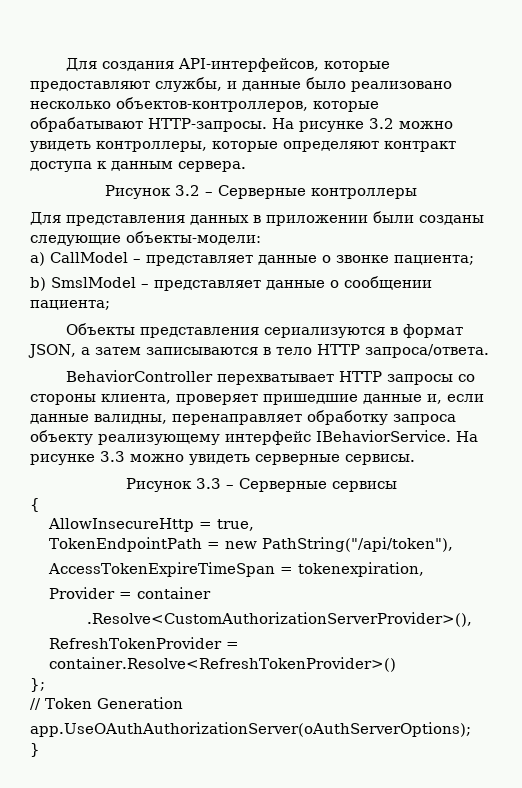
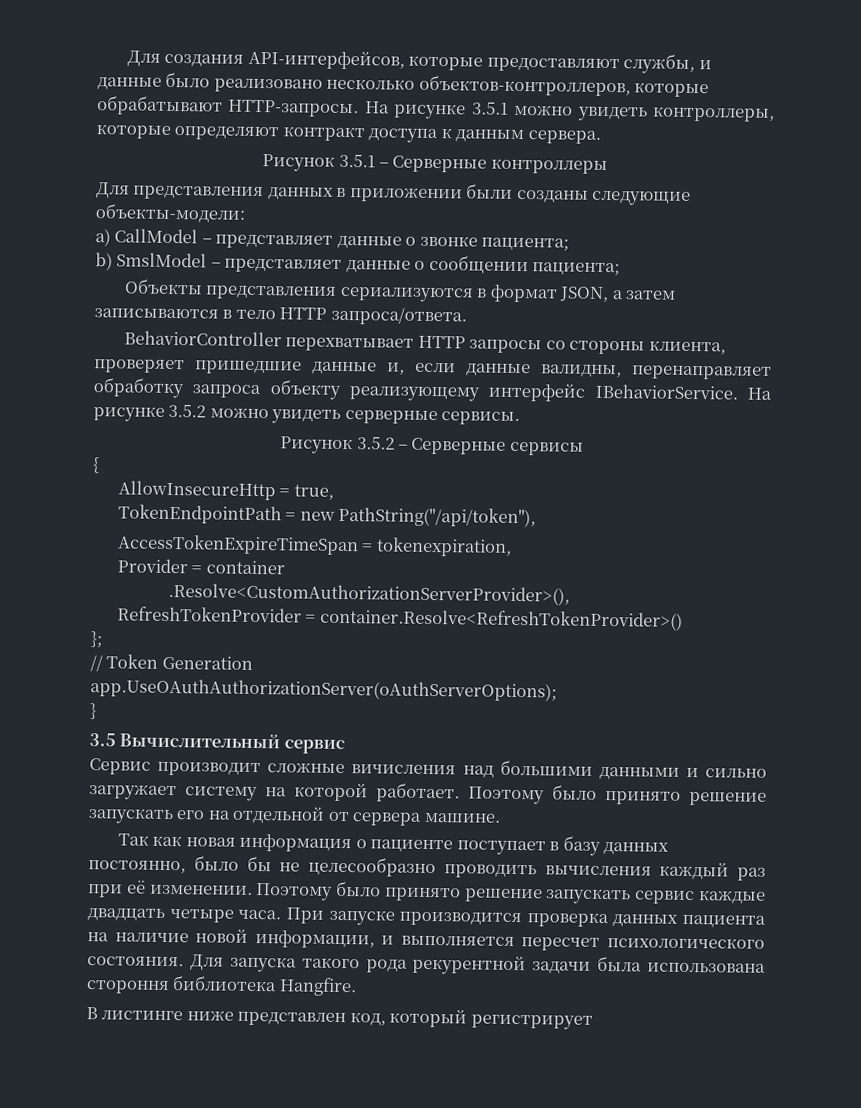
- На рисунке 3.2 можно увидеть контроллеры, которые определяют контракт доступа к данным сервера.
+ На рисунке 3.5.1 можно увидеть контроллеры, которые определяют контракт доступа к данным сервера.
- Рисунок 3.2 – Серверные контроллеры
+ Рисунок 3.5.1 – Серверные контроллеры
- На рисунке 3.3 можно увидеть серверные сервисы.
+ На рисунке 3.5.2 можно увидеть серверные сервисы.
- Рисунок 3.3 – Серверные сервисы
+ Рисунок 3.5.2 – Серверные сервисы
+ 3.5 Вычислительный сервис
+ Сервис производит сложные вичисления над большими данными и сильно загружает систему на которой работает. Поэтому было принято решение запускать его на отдельной от сервера машине.
+ Так как новая информация о пациенте поступает в базу данных постоянно, было бы не целесообразно проводить вычисления каждый раз при её изменении. Поэтому было принято решение запускать сервис каждые двадцать четыре часа. При запуске производится проверка данных пациента на наличие новой информации, и выполняется пересчет психологического состояния. Для запуска такого рода рекурентной задачи была использована стороння библиотека Hangfire.
+ В листинге ниже представлен код, который регистрирует

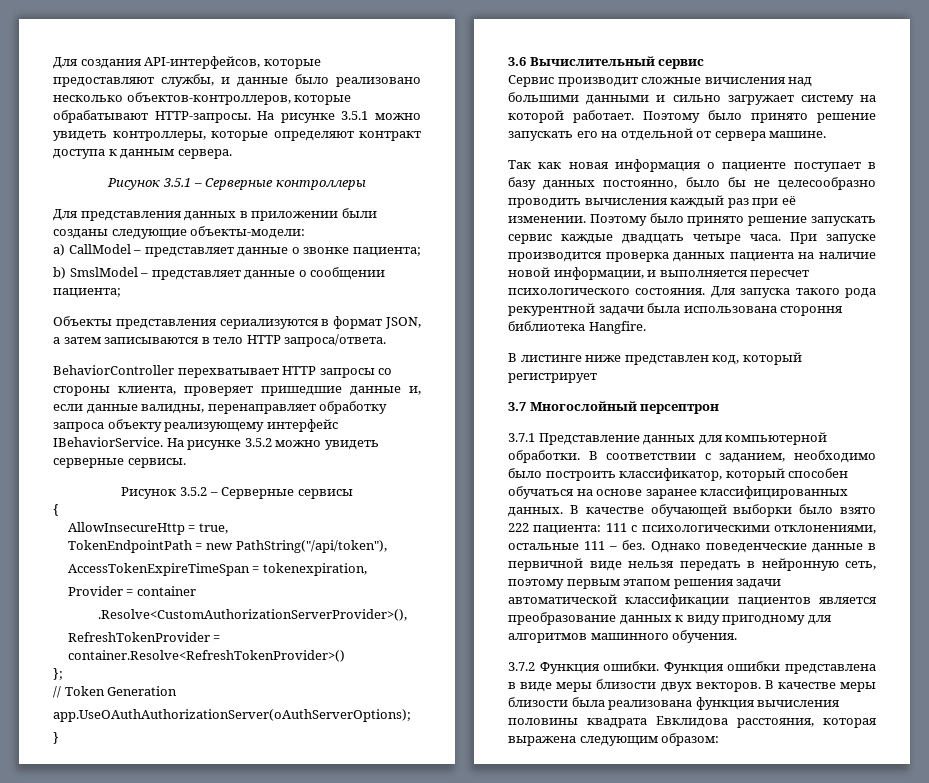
- 3.5 Вычислительный сервис
+ 3.6 Вычислительный сервис
+ 3.7 Многослойный персептрон
+ 3.7.1 Представление данных для компьютерной обработки. В соответствии с заданием, необходимо было построить классификатор, который способен обучаться на основе заранее классифицированных данных. В качестве обучающей выборки было взято 222 пациента: 111 с психологическими отклонениями, остальные 111 – без. Однако поведенческие данные в первичной виде нельзя передать в нейронную сеть, поэтому первым этапом решения задачи автоматической классификации пациентов является преобразование данных к виду пригодному для алгоритмов машинного обучения.
+ 3.7.2 Функция ошибки. Функция ошибки представлена в виде меры близости двух векторов. В качестве меры близости была реализована функция вычисления половины квадрата Евклидова расстояния, которая выражена следующим образом:

